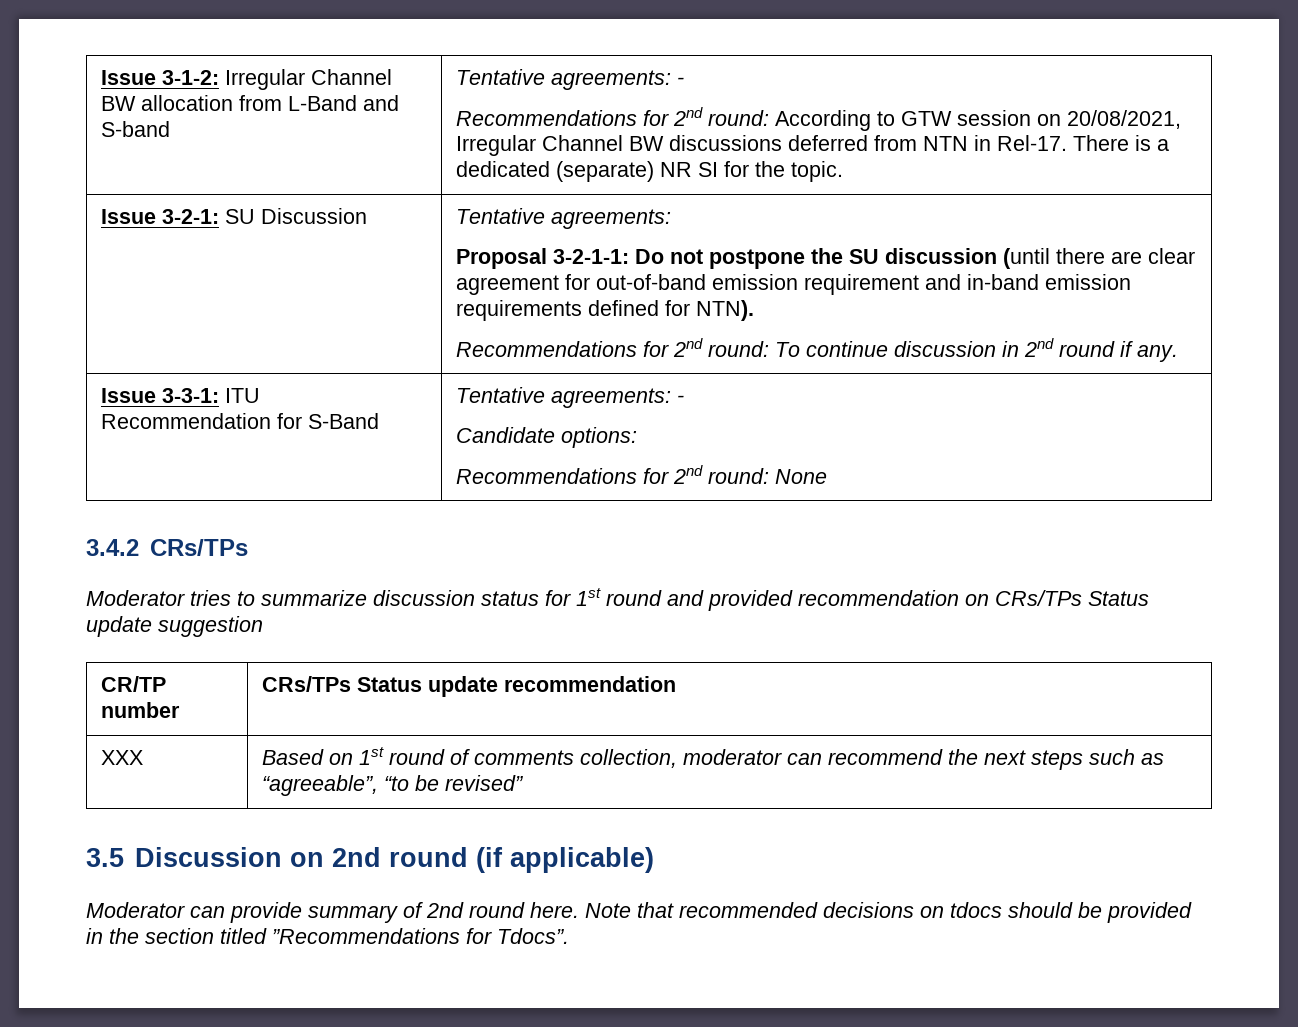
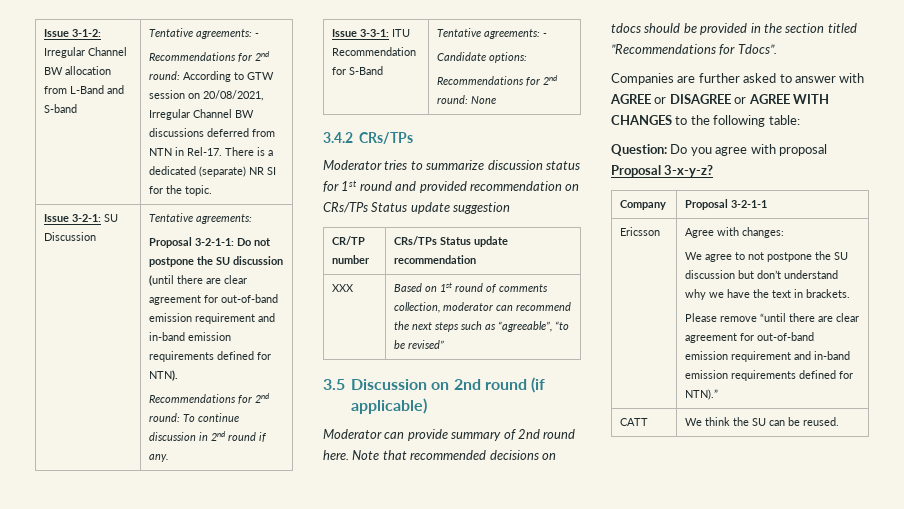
+ Companies are further asked to answer with AGREE or DISAGREE or AGREE WITH CHANGES to the following table:
+ Question: Do you agree with proposal Proposal 3-x-y-z?
+ Company | Proposal 3-2-1-1
+ Ericsson | Agree with changes:
+ We agree to not postpone the SU discussion but don’t understand why we have the text in brackets.
+ Please remove “until there are clear agreement for out-of-band emission requirement and in-band emission requirements defined for NTN).”
+ CATT | We think the SU can be reused.

